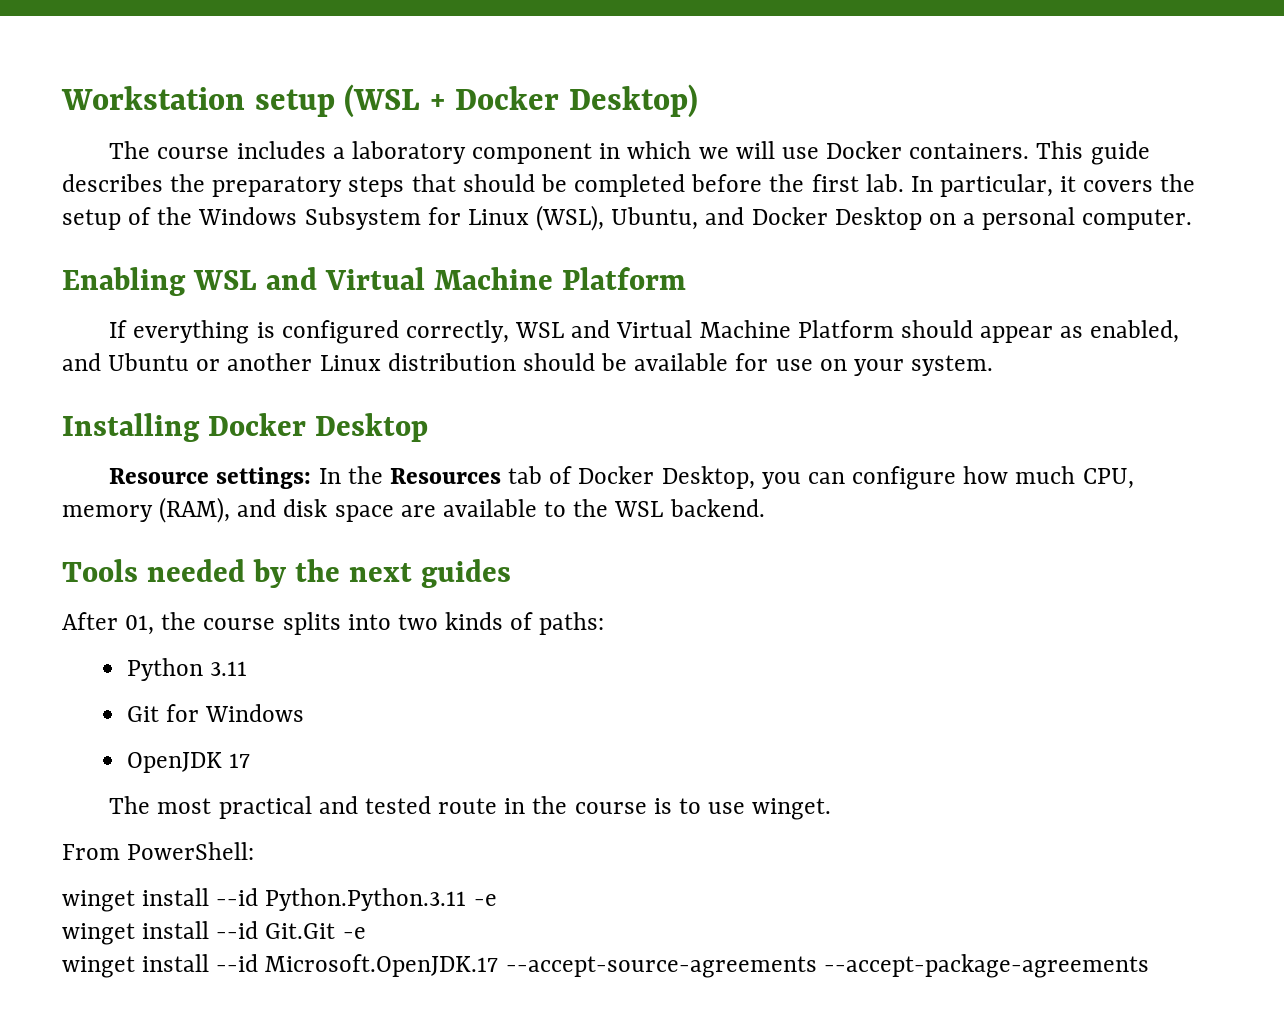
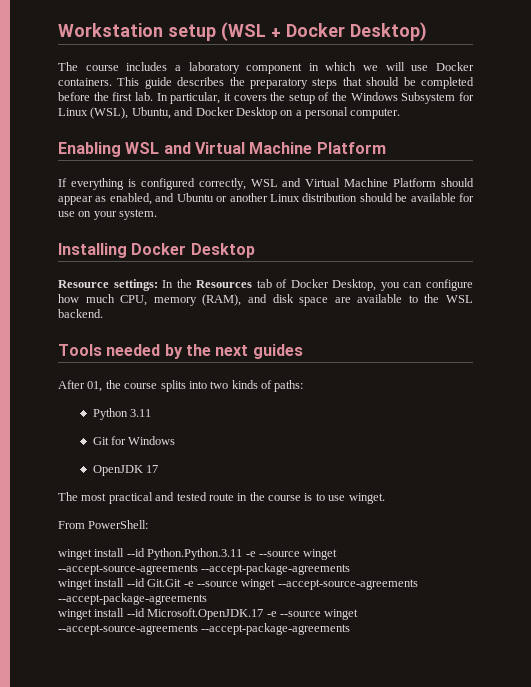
- winget install --id Python.Python.3.11 -e
+ winget install --id Python.Python.3.11 -e --source winget --accept-source-agreements --accept-package-agreements
- winget install --id Git.Git -e
+ winget install --id Git.Git -e --source winget --accept-source-agreements --accept-package-agreements
- winget install --id Microsoft.OpenJDK.17 --accept-source-agreements --accept-package-agreements
+ winget install --id Microsoft.OpenJDK.17 -e --source winget --accept-source-agreements --accept-package-agreements

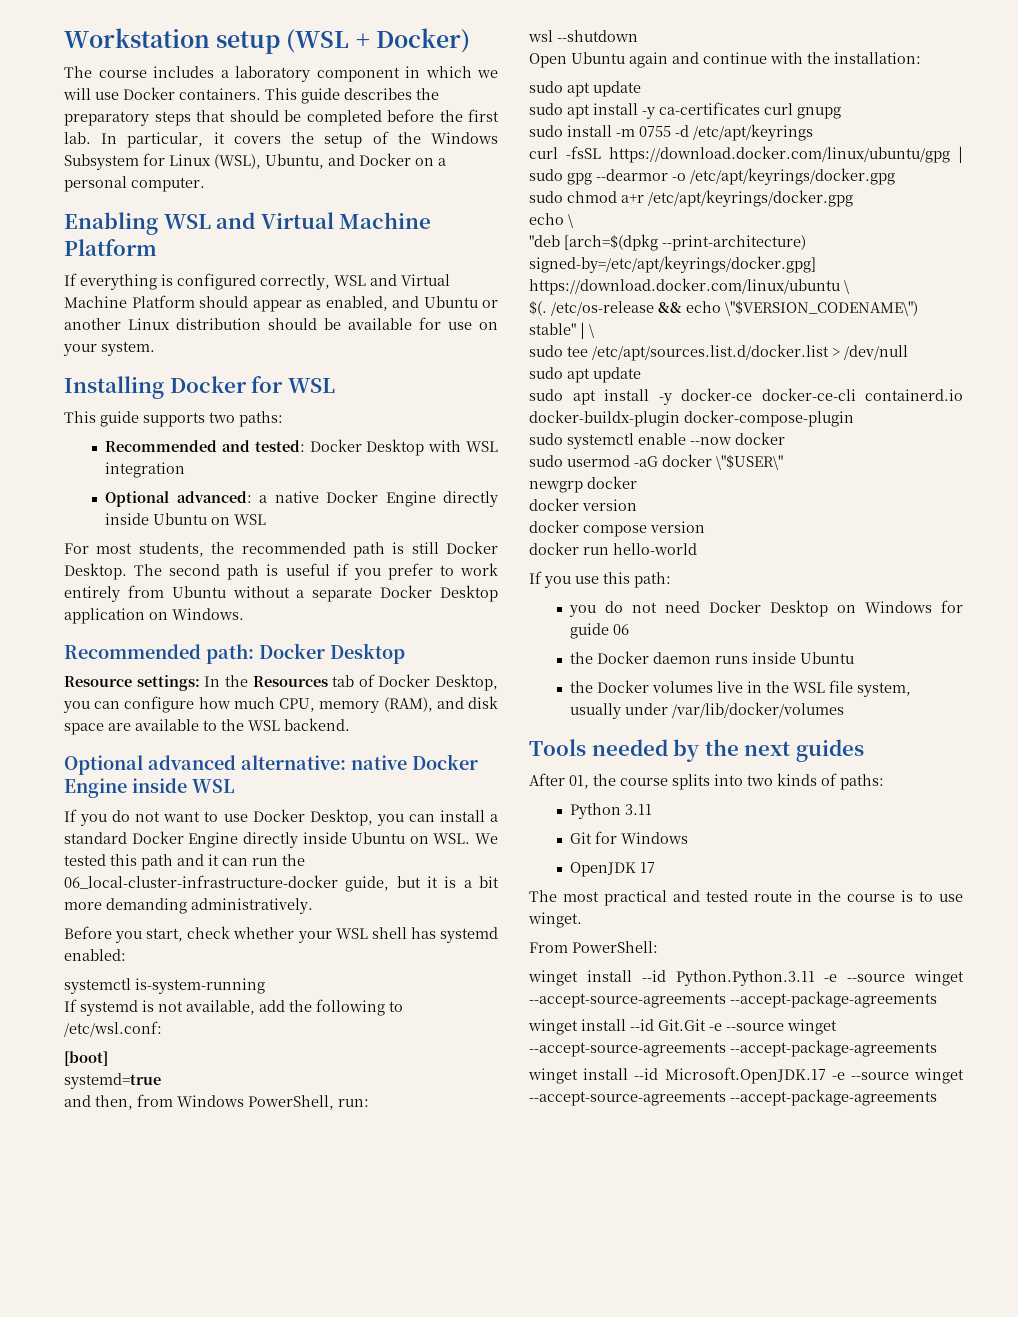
- Workstation setup (WSL + Docker Desktop)
+ Workstation setup (WSL + Docker)
- In particular, it covers the setup of the Windows Subsystem for Linux (WSL), Ubuntu, and Docker Desktop on a personal computer.
+ In particular, it covers the setup of the Windows Subsystem for Linux (WSL), Ubuntu, and Docker on a personal computer.
- Installing Docker Desktop
+ Installing Docker for WSL
+ This guide supports two paths:
+ Recommended and tested: Docker Desktop with WSL integration
+ Optional advanced: a native Docker Engine directly inside Ubuntu on WSL
+ For most students, the recommended path is still Docker Desktop. The second path is useful if you prefer to work entirely from Ubuntu without a separate Docker Desktop application on Windows.
+ Recommended path: Docker Desktop
+ Optional advanced alternative: native Docker Engine inside WSL
+ If you do not want to use Docker Desktop, you can install a standard Docker Engine directly inside Ubuntu on WSL. We tested this path and it can run the 06_local-cluster-infrastructure-docker guide, but it is a bit more demanding administratively.
+ Before you start, check whether your WSL shell has systemd enabled:
+ systemctl is-system-running
+ If systemd is not available, add the following to /etc/wsl.conf:
+ [boot]
+ systemd=true
+ and then, from Windows PowerShell, run:
+ wsl --shutdown
+ Open Ubuntu again and continue with the installation:
+ sudo apt update
+ sudo apt install -y ca-certificates curl gnupg
+ sudo install -m 0755 -d /etc/apt/keyrings
+ curl -fsSL https://download.docker.com/linux/ubuntu/gpg | sudo gpg --dearmor -o /etc/apt/keyrings/docker.gpg
+ sudo chmod a+r /etc/apt/keyrings/docker.gpg
+ echo \
+ "deb [arch=$(dpkg --print-architecture) signed-by=/etc/apt/keyrings/docker.gpg] https://download.docker.com/linux/ubuntu \
+ $(. /etc/os-release && echo \"$VERSION_CODENAME\") stable" | \
+ sudo tee /etc/apt/sources.list.d/docker.list > /dev/null
+ sudo apt update
+ sudo apt install -y docker-ce docker-ce-cli containerd.io docker-buildx-plugin docker-compose-plugin
+ sudo systemctl enable --now docker
+ sudo usermod -aG docker \"$USER\"
+ newgrp docker
+ docker version
+ docker compose version
+ docker run hello-world
+ If you use this path:
+ you do not need Docker Desktop on Windows for guide 06
+ the Docker daemon runs inside Ubuntu
+ the Docker volumes live in the WSL file system, usually under /var/lib/docker/volumes

